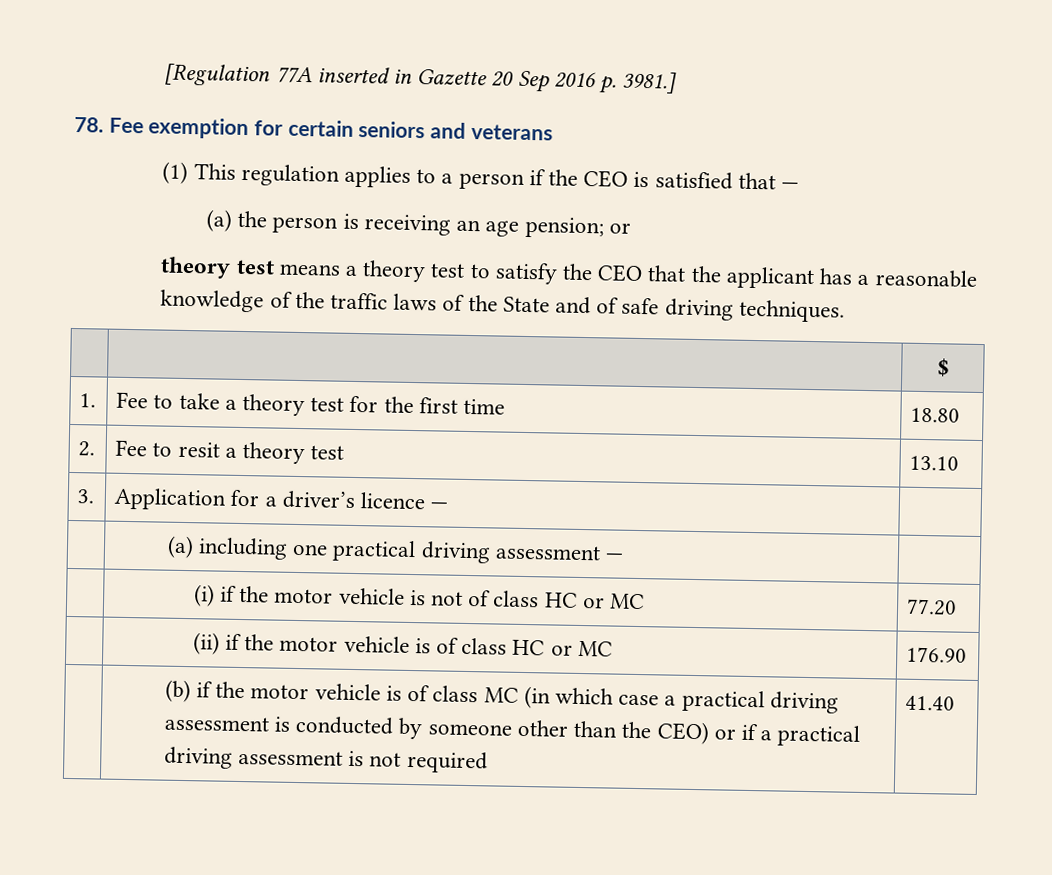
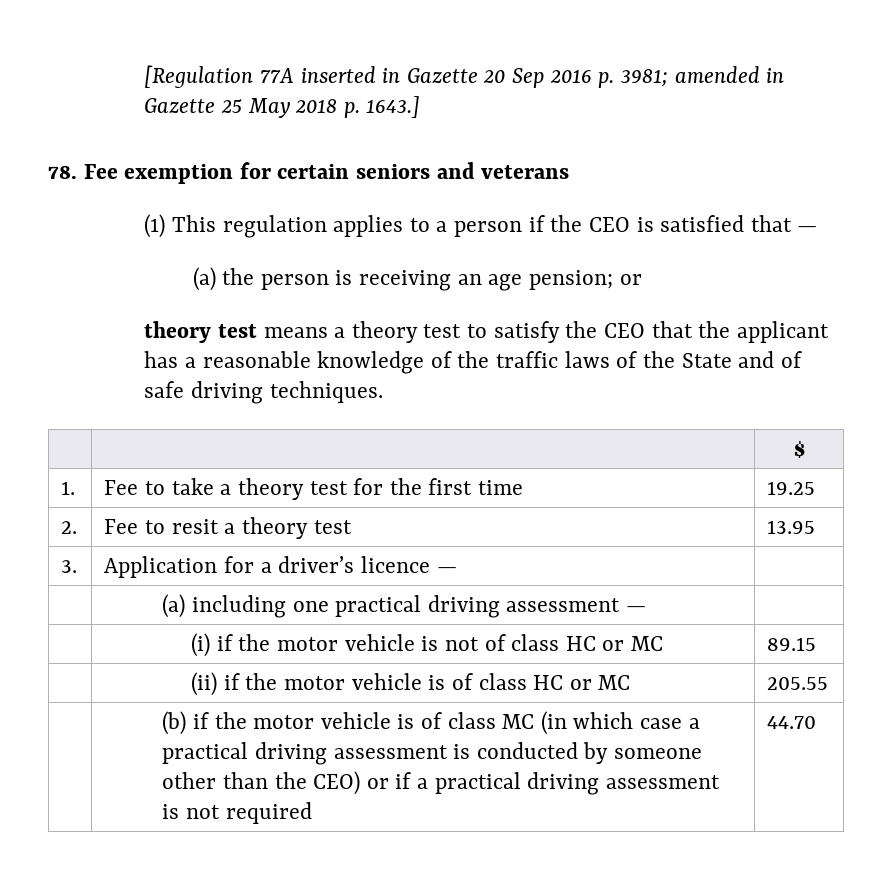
- [Regulation 77A inserted in Gazette 20 Sep 2016 p. 3981.]
+ [Regulation 77A inserted in Gazette 20 Sep 2016 p. 3981; amended in Gazette 25 May 2018 p. 1643.]
- 1. | Fee to take a theory test for the first time | 18.80
+ 1. | Fee to take a theory test for the first time | 19.25
- 2. | Fee to resit a theory test | 13.10
+ 2. | Fee to resit a theory test | 13.95
- | (i) if the motor vehicle is not of class HC or MC | 77.20
+ | (i) if the motor vehicle is not of class HC or MC | 89.15
- | (ii) if the motor vehicle is of class HC or MC | 176.90
+ | (ii) if the motor vehicle is of class HC or MC | 205.55
- | (b) if the motor vehicle is of class MC (in which case a practical driving assessment is conducted by someone other than the CEO) or if a practical driving assessment is not required | 41.40
+ | (b) if the motor vehicle is of class MC (in which case a practical driving assessment is conducted by someone other than the CEO) or if a practical driving assessment is not required | 44.70

